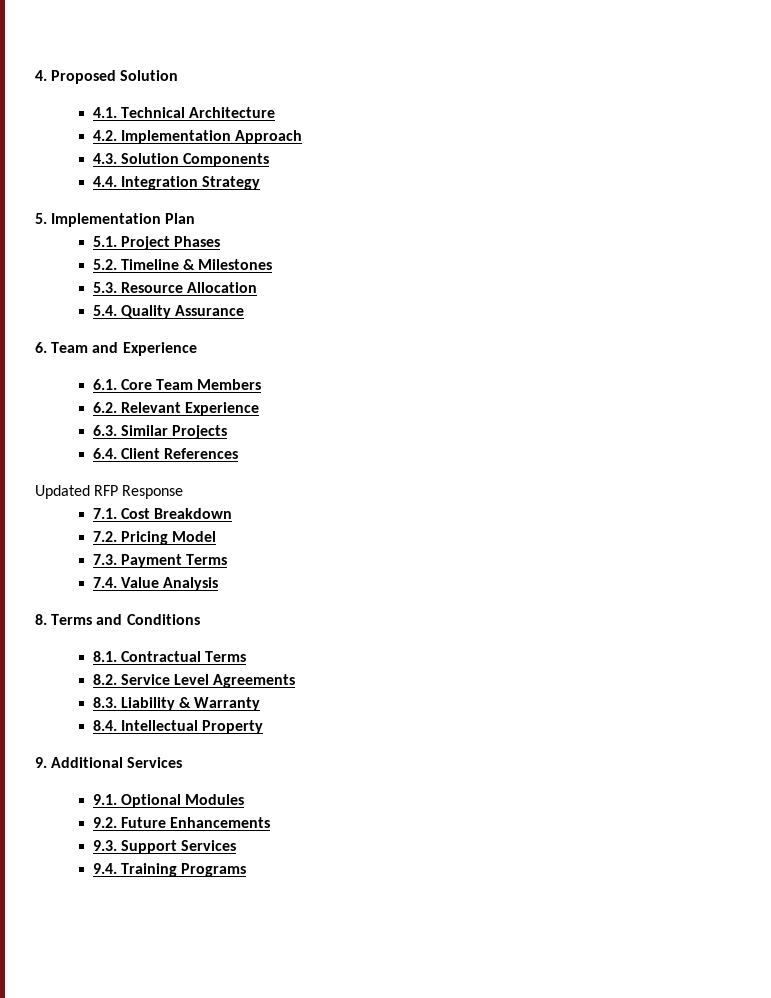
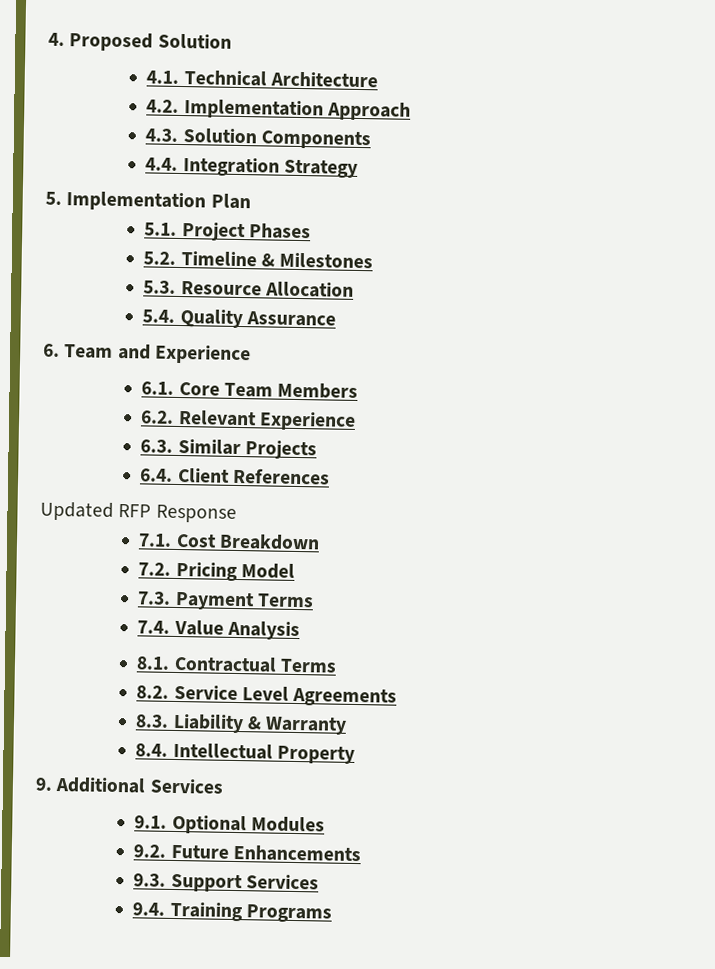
- 8. Terms and Conditions

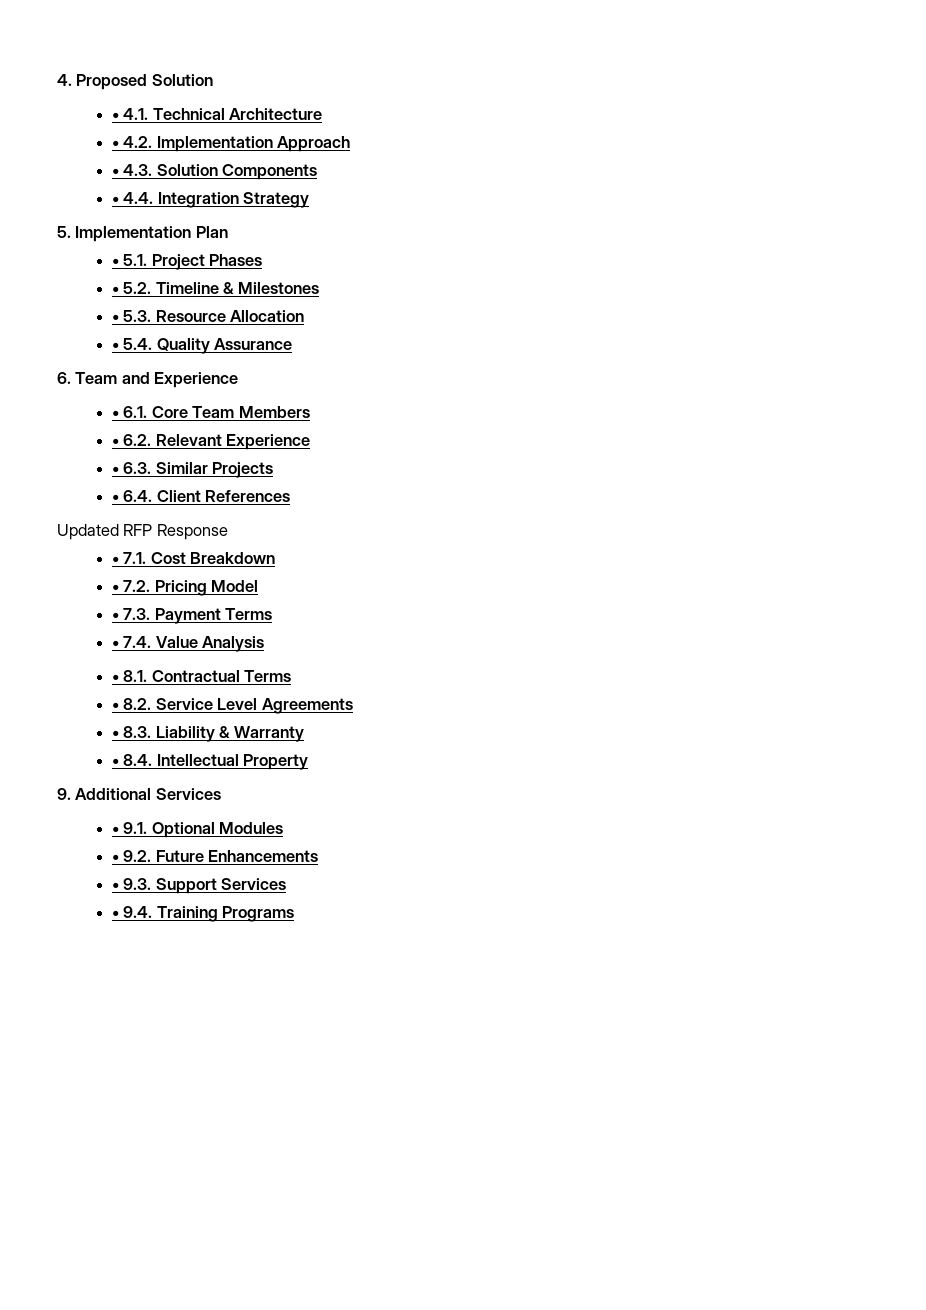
- 4.1. Technical Architecture
+ • 4.1. Technical Architecture
- 4.2. Implementation Approach
+ • 4.2. Implementation Approach
- 4.3. Solution Components
+ • 4.3. Solution Components
- 4.4. Integration Strategy
+ • 4.4. Integration Strategy
- 5.1. Project Phases
+ • 5.1. Project Phases
- 5.2. Timeline & Milestones
+ • 5.2. Timeline & Milestones
- 5.3. Resource Allocation
+ • 5.3. Resource Allocation
- 5.4. Quality Assurance
+ • 5.4. Quality Assurance
- 6.1. Core Team Members
+ • 6.1. Core Team Members
- 6.2. Relevant Experience
+ • 6.2. Relevant Experience
- 6.3. Similar Projects
+ • 6.3. Similar Projects
- 6.4. Client References
+ • 6.4. Client References
- 7.1. Cost Breakdown
+ • 7.1. Cost Breakdown
- 7.2. Pricing Model
+ • 7.2. Pricing Model
- 7.3. Payment Terms
+ • 7.3. Payment Terms
- 7.4. Value Analysis
+ • 7.4. Value Analysis
- 8.1. Contractual Terms
+ • 8.1. Contractual Terms
- 8.2. Service Level Agreements
+ • 8.2. Service Level Agreements
- 8.3. Liability & Warranty
+ • 8.3. Liability & Warranty
- 8.4. Intellectual Property
+ • 8.4. Intellectual Property
- 9.1. Optional Modules
+ • 9.1. Optional Modules
- 9.2. Future Enhancements
+ • 9.2. Future Enhancements
- 9.3. Support Services
+ • 9.3. Support Services
- 9.4. Training Programs
+ • 9.4. Training Programs

